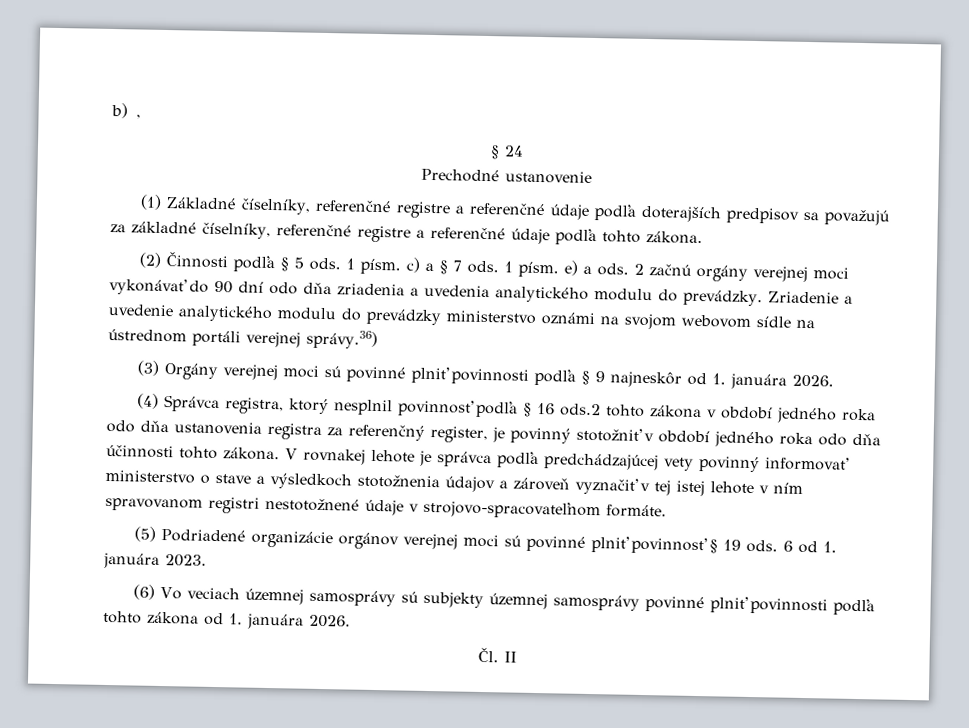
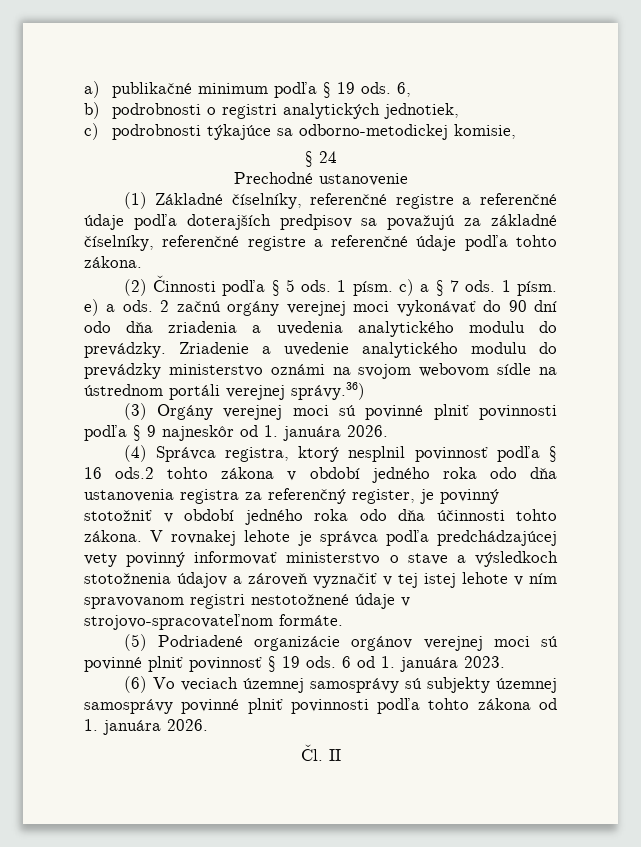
- b) ,
+ a) publikačné minimum podľa § 19 ods. 6,
+ b) podrobnosti o registri analytických jednotiek,
+ c) podrobnosti týkajúce sa odborno-metodickej komisie,

